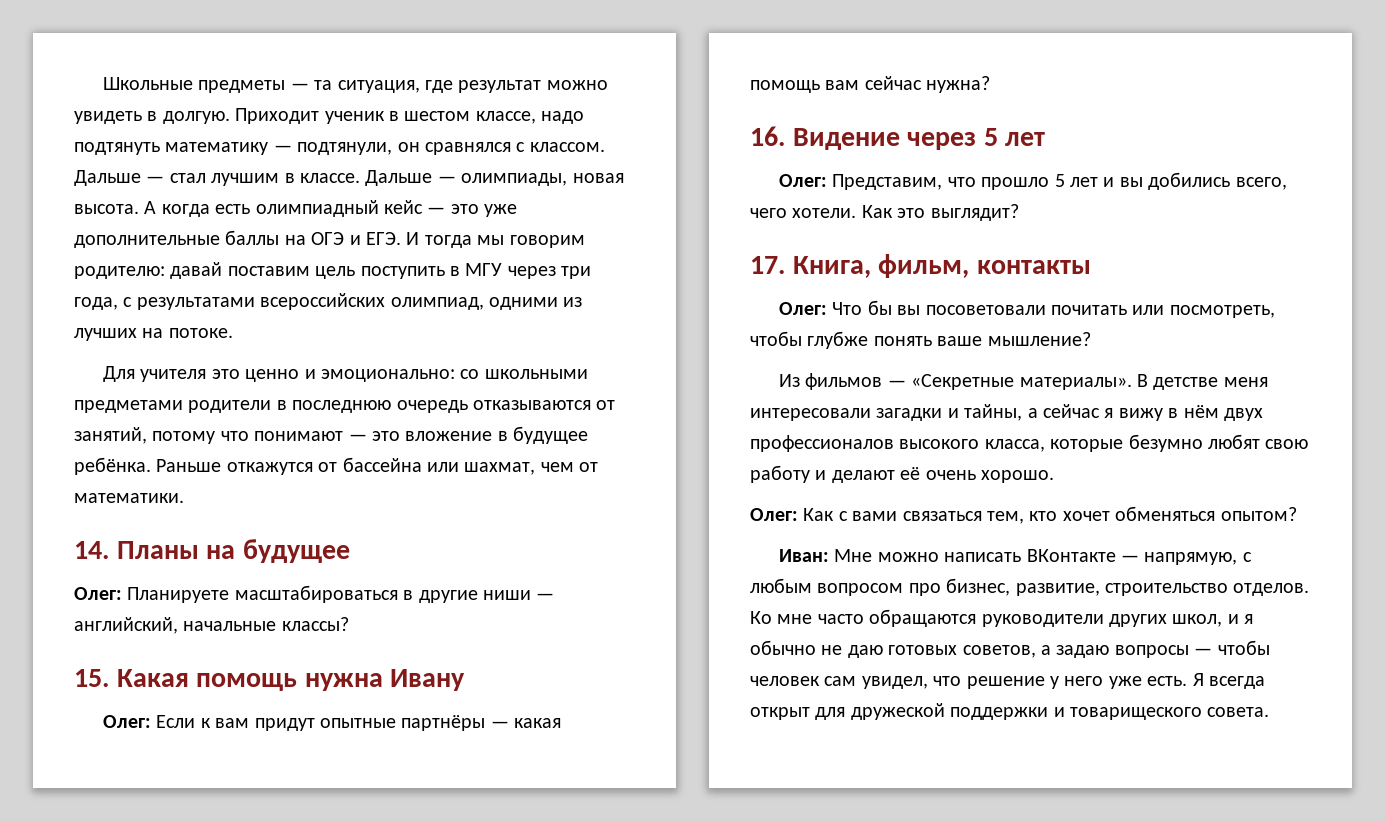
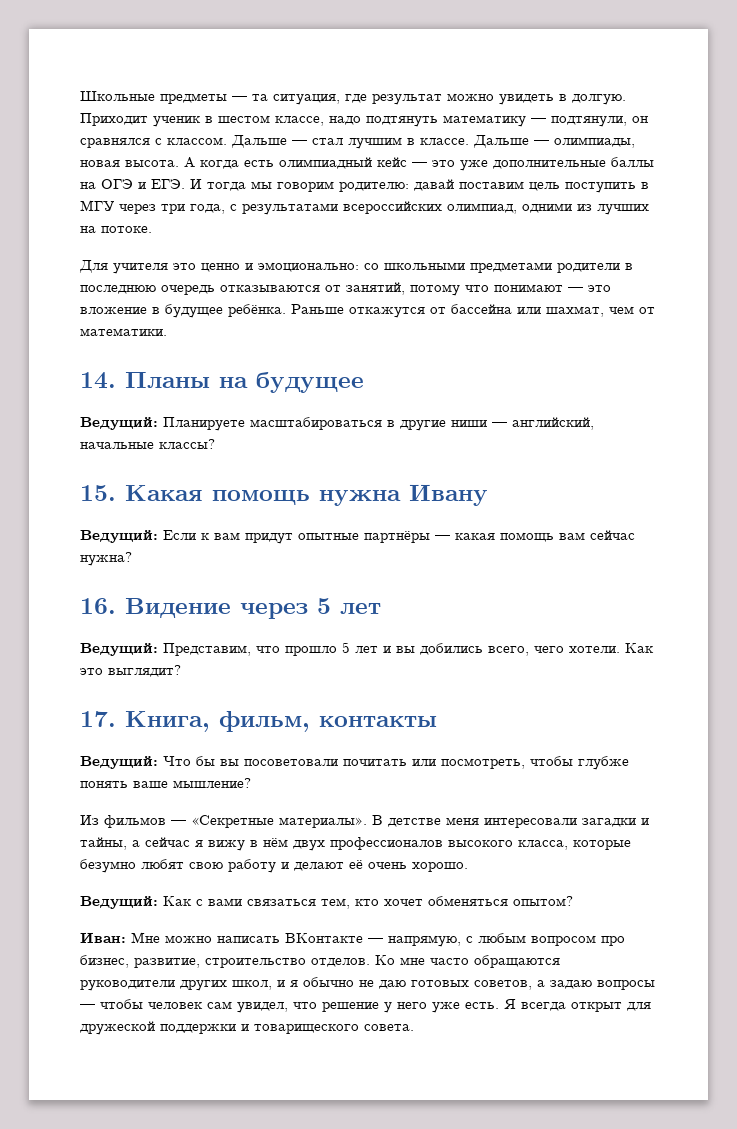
- Олег: Планируете масштабироваться в другие ниши — английский, начальные классы?
+ Ведущий: Планируете масштабироваться в другие ниши — английский, начальные классы?
- Олег: Если к вам придут опытные партнёры — какая помощь вам сейчас нужна?
+ Ведущий: Если к вам придут опытные партнёры — какая помощь вам сейчас нужна?
- Олег: Представим, что прошло 5 лет и вы добились всего, чего хотели.
+ Ведущий: Представим, что прошло 5 лет и вы добились всего, чего хотели.
- Олег: Что бы вы посоветовали почитать или посмотреть, чтобы глубже понять ваше мышление?
+ Ведущий: Что бы вы посоветовали почитать или посмотреть, чтобы глубже понять ваше мышление?
- Олег: Как с вами связаться тем, кто хочет обменяться опытом?
+ Ведущий: Как с вами связаться тем, кто хочет обменяться опытом?

